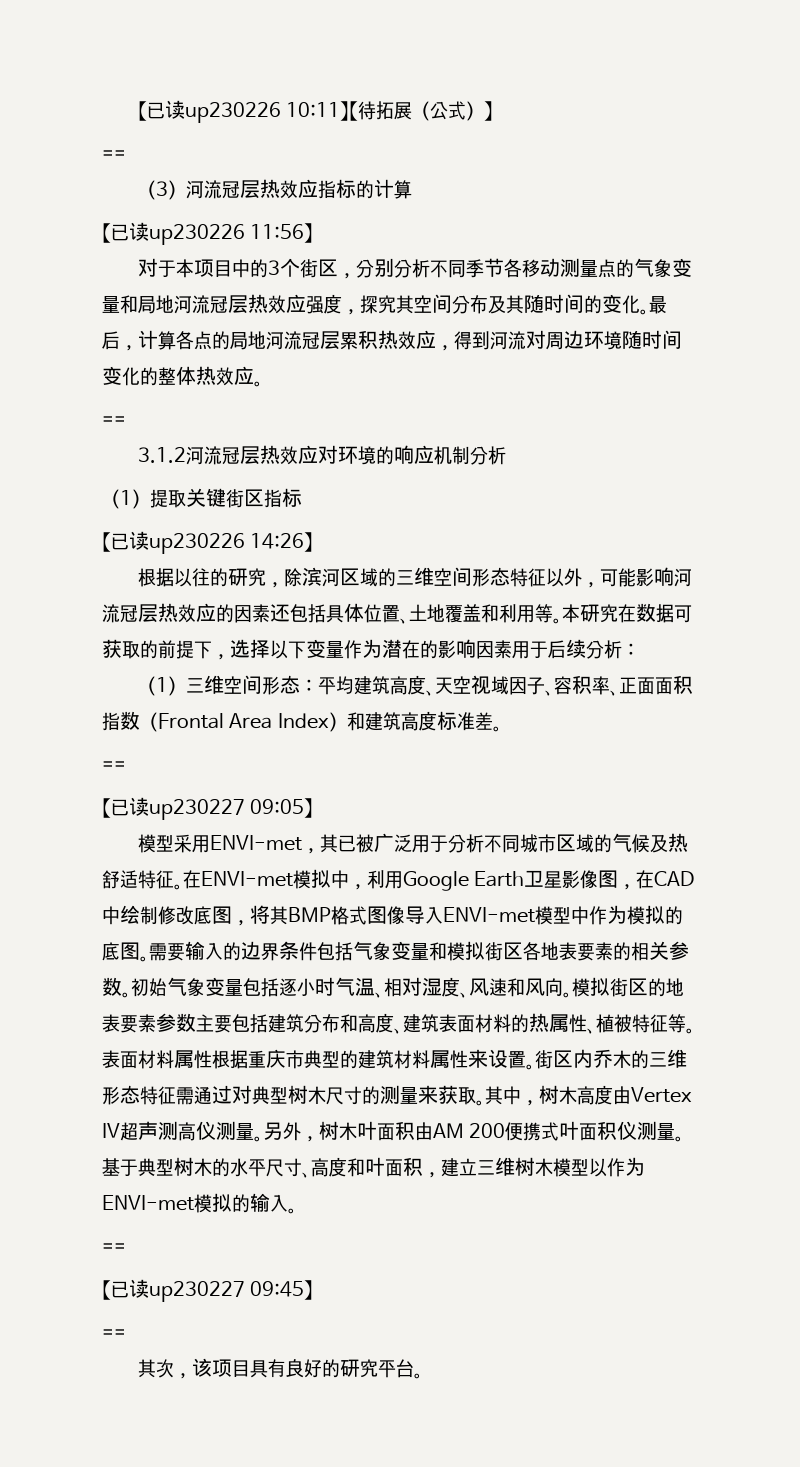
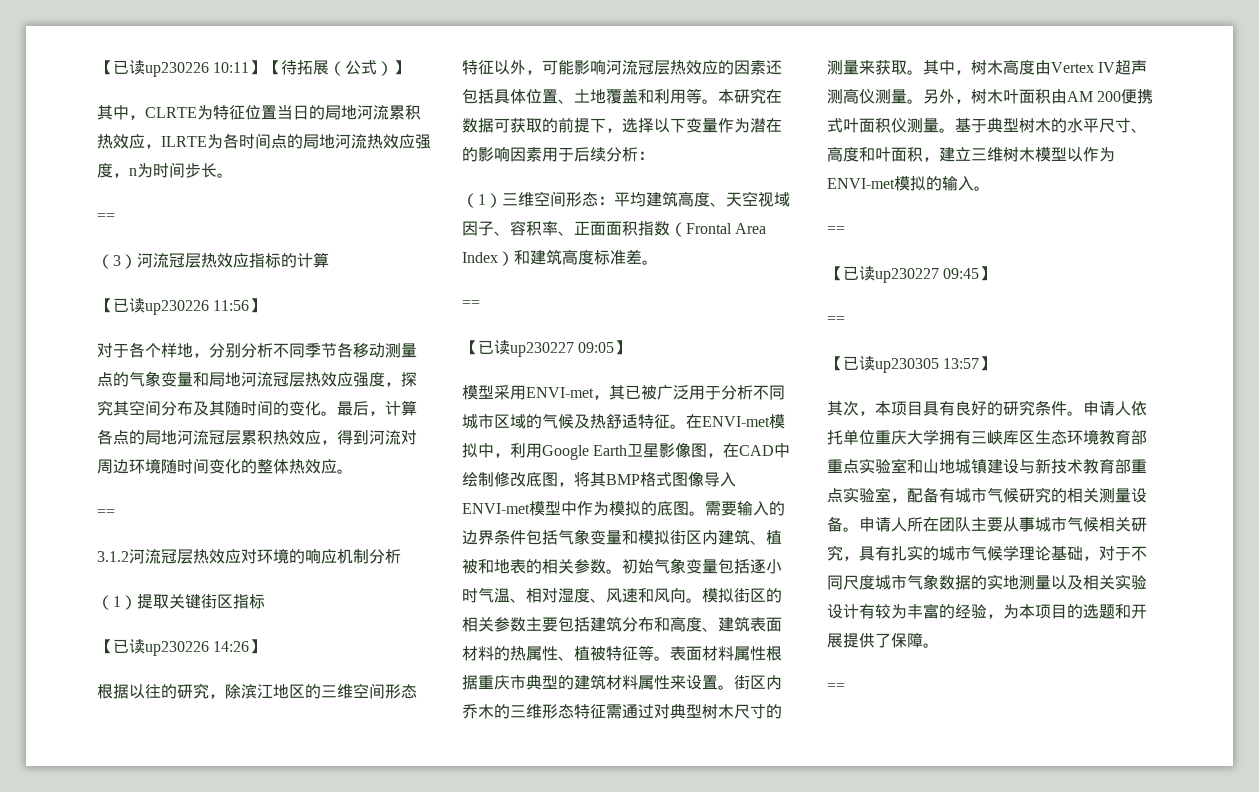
+ 其中，CLRTE为特征位置当日的局地河流累积热效应，ILRTE为各时间点的局地河流热效应强度，n为时间步长。
- 对于本项目中的3个街区，分别分析不同季节各移动测量点的气象变量和局地河流冠层热效应强度，探究其空间分布及其随时间的变化。
+ 对于各个样地，分别分析不同季节各移动测量点的气象变量和局地河流冠层热效应强度，探究其空间分布及其随时间的变化。
- 根据以往的研究，除滨河区域的三维空间形态特征以外，可能影响河流冠层热效应的因素还包括具体位置、土地覆盖和利用等。
+ 根据以往的研究，除滨江地区的三维空间形态特征以外，可能影响河流冠层热效应的因素还包括具体位置、土地覆盖和利用等。
- 需要输入的边界条件包括气象变量和模拟街区各地表要素的相关参数。
+ 需要输入的边界条件包括气象变量和模拟街区内建筑、植被和地表的相关参数。
- 模拟街区的地表要素参数主要包括建筑分布和高度、建筑表面材料的热属性、植被特征等。
+ 模拟街区的相关参数主要包括建筑分布和高度、建筑表面材料的热属性、植被特征等。
+ 【已读up230305 13:57】
- 其次，该项目具有良好的研究平台。
+ 其次，本项目具有良好的研究条件。申请人依托单位重庆大学拥有三峡库区生态环境教育部重点实验室和山地城镇建设与新技术教育部重点实验室，配备有城市气候研究的相关测量设备。申请人所在团队主要从事城市气候相关研究，具有扎实的城市气候学理论基础，对于不同尺度城市气象数据的实地测量以及相关实验设计有较为丰富的经验，为本项目的选题和开展提供了保障。
+ ==

